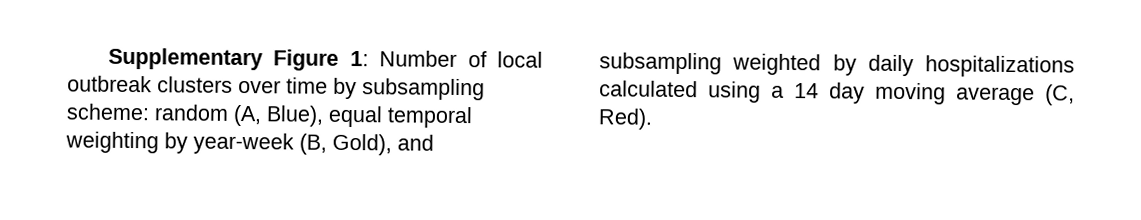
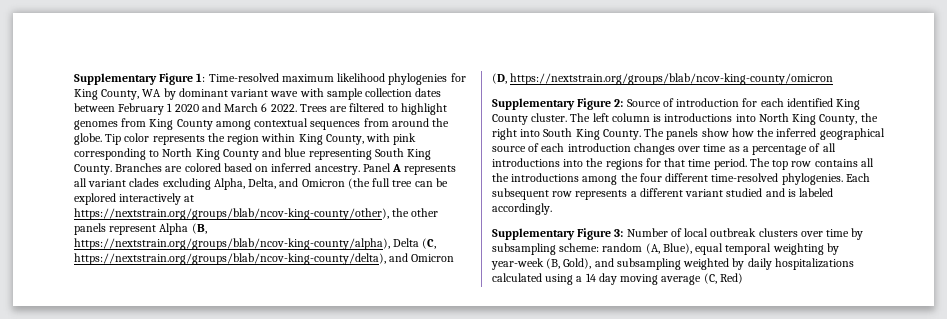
- Supplementary Figure 1: Number of local outbreak clusters over time by subsampling scheme: random (A, Blue), equal temporal weighting by year-week (B, Gold), and subsampling weighted by daily hospitalizations calculated using a 14 day moving average (C, Red).
+ Supplementary Figure 1: Time-resolved maximum likelihood phylogenies for King County, WA by dominant variant wave with sample collection dates between February 1 2020 and March 6 2022. Trees are filtered to highlight genomes from King County among contextual sequences from around the globe. Tip color represents the region within King County, with pink corresponding to North King County and blue representing South King County. Branches are colored based on inferred ancestry. Panel A represents all variant clades excluding Alpha, Delta, and Omicron (the full tree can be explored interactively at https://nextstrain.org/groups/blab/ncov-king-county/other), the other panels represent Alpha (B, https://nextstrain.org/groups/blab/ncov-king-county/alpha), Delta (C, https://nextstrain.org/groups/blab/ncov-king-county/delta), and Omicron (D, https://nextstrain.org/groups/blab/ncov-king-county/omicron
+ Supplementary Figure 2: Source of introduction for each identified King County cluster. The left column is introductions into North King County, the right into South King County. The panels show how the inferred geographical source of each introduction changes over time as a percentage of all introductions into the regions for that time period. The top row contains all the introductions among the four different time-resolved phylogenies. Each subsequent row represents a different variant studied and is labeled accordingly.
+ Supplementary Figure 3: Number of local outbreak clusters over time by subsampling scheme: random (A, Blue), equal temporal weighting by year-week (B, Gold), and subsampling weighted by daily hospitalizations calculated using a 14 day moving average (C, Red)

